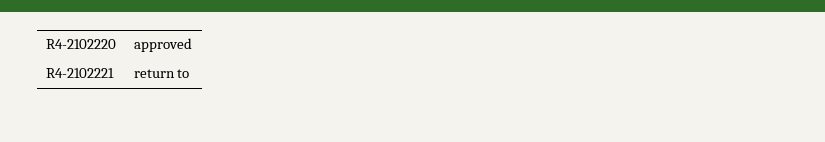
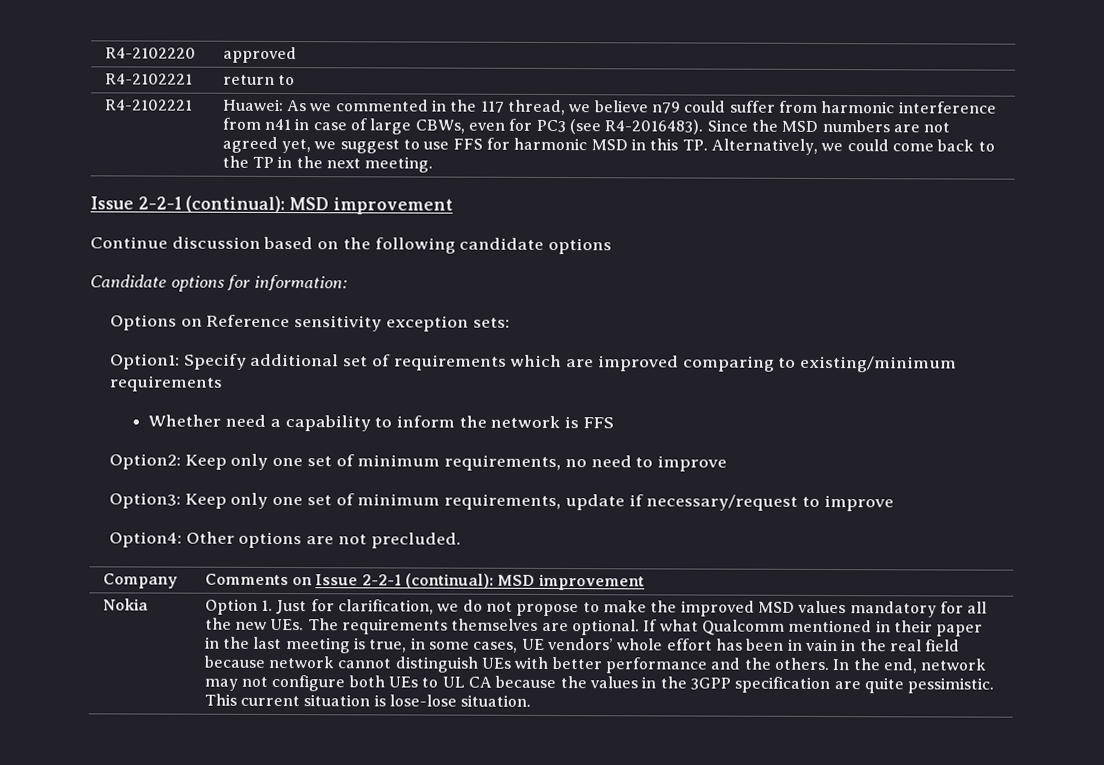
+ R4-2102221 | Huawei: As we commented in the 117 thread, we believe n79 could suffer from harmonic interference from n41 in case of large CBWs, even for PC3 (see R4-2016483). Since the MSD numbers are not agreed yet, we suggest to use FFS for harmonic MSD in this TP. Alternatively, we could come back to the TP in the next meeting.
+ Issue 2-2-1 (continual): MSD improvement
+ Continue discussion based on the following candidate options
+ Candidate options for information:
+ Options on Reference sensitivity exception sets:
+ Option1: Specify additional set of requirements which are improved comparing to existing/minimum requirements
+ Whether need a capability to inform the network is FFS
+ Option2: Keep only one set of minimum requirements, no need to improve
+ Option3: Keep only one set of minimum requirements, update if necessary/request to improve
+ Option4: Other options are not precluded.
+ Company | Comments on Issue 2-2-1 (continual): MSD improvement
+ Nokia | Option 1. Just for clarification, we do not propose to make the improved MSD values mandatory for all the new UEs. The requirements themselves are optional. If what Qualcomm mentioned in their paper in the last meeting is true, in some cases, UE vendors’ whole effort has been in vain in the real field because network cannot distinguish UEs with better performance and the others. In the end, network may not configure both UEs to UL CA because the values in the 3GPP specification are quite pessimistic. This current situation is lose-lose situation.

